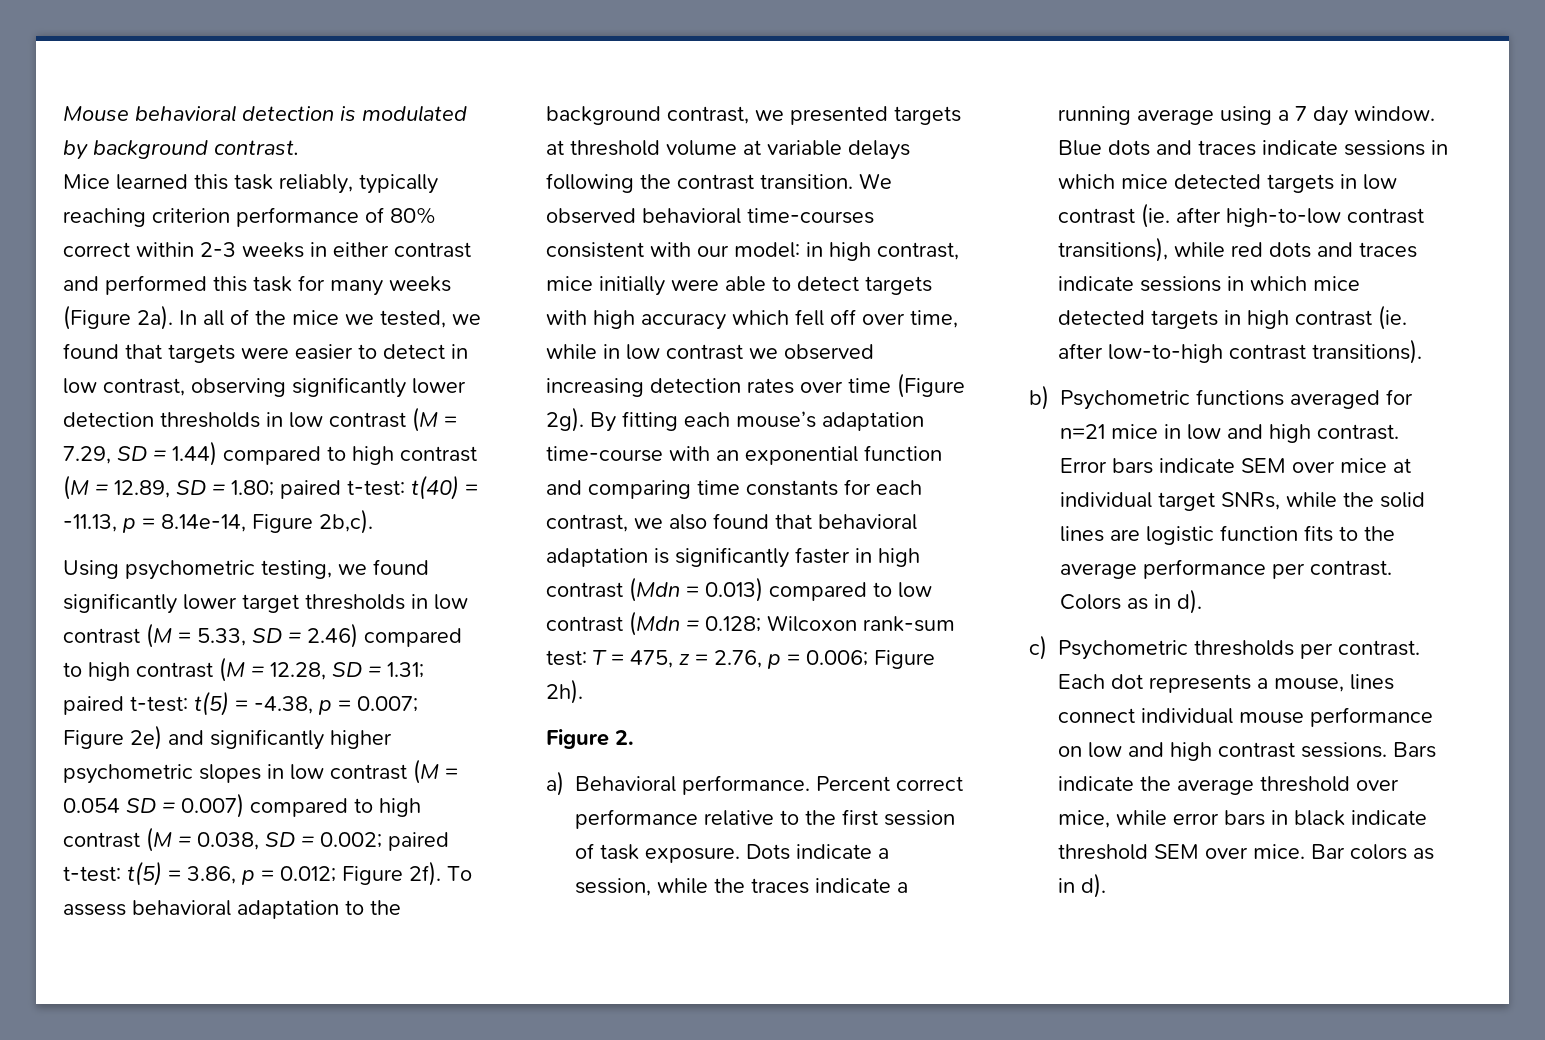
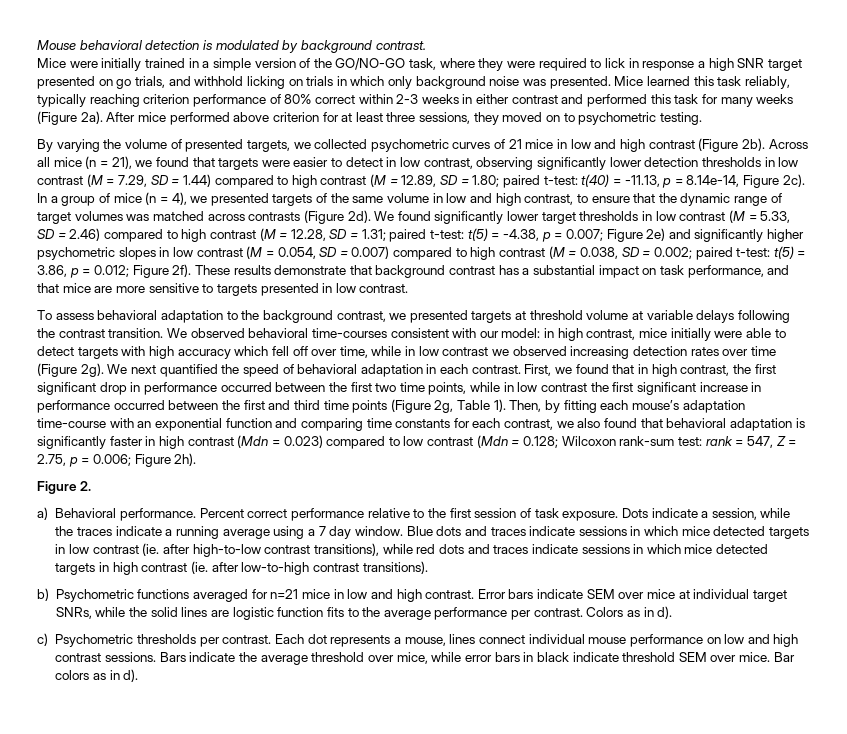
- Mice learned this task reliably, typically reaching criterion performance of 80% correct within 2-3 weeks in either contrast and performed this task for many weeks (Figure 2a).
+ Mice were initially trained in a simple version of the GO/NO-GO task, where they were required to lick in response a high SNR target presented on go trials, and withhold licking on trials in which only background noise was presented. Mice learned this task reliably, typically reaching criterion performance of 80% correct within 2-3 weeks in either contrast and performed this task for many weeks (Figure 2a).
- In all of the mice we tested, we found that targets were easier to detect in low contrast, observing significantly lower detection thresholds in low contrast (M = 7.29, SD = 1.44) compared to high contrast (M = 12.89, SD = 1.80;
+ After mice performed above criterion for at least three sessions, they moved on to psychometric testing.
+ By varying the volume of presented targets, we collected psychometric curves of 21 mice in low and high contrast (Figure 2b). Across all mice (n = 21), we found that targets were easier to detect in low contrast, observing significantly lower detection thresholds in low contrast (M = 7.29, SD = 1.44) compared to high contrast (M = 12.89, SD = 1.80;
- t(40) = -11.13, p = 8.14e-14, Figure 2b,c).
- Using psychometric testing, we found significantly lower target thresholds in low contrast (M = 5.33, SD = 2.46) compared to high contrast (M = 12.28, SD = 1.31;
+ t(40) = -11.13, p = 8.14e-14, Figure 2c). In a group of mice (n = 4), we presented targets of the same volume in low and high contrast, to ensure that the dynamic range of target volumes was matched across contrasts (Figure 2d). We found significantly lower target thresholds in low contrast (M = 5.33, SD = 2.46) compared to high contrast (M = 12.28, SD = 1.31;
- Figure 2e) and significantly higher psychometric slopes in low contrast (M = 0.054 SD = 0.007) compared to high contrast (M = 0.038, SD = 0.002;
+ Figure 2e) and significantly higher psychometric slopes in low contrast (M = 0.054, SD = 0.007) compared to high contrast (M = 0.038, SD = 0.002;
- Figure 2f). To assess behavioral adaptation to the background contrast, we presented targets at threshold volume at variable delays following the contrast transition.
+ Figure 2f). These results demonstrate that background contrast has a substantial impact on task performance, and that mice are more sensitive to targets presented in low contrast.
+ To assess behavioral adaptation to the background contrast, we presented targets at threshold volume at variable delays following the contrast transition.
- By fitting each mouse’s adaptation time-course with an exponential function and comparing time constants for each contrast, we also found that behavioral adaptation is significantly faster in high contrast (Mdn = 0.013) compared to low contrast (Mdn = 0.128; Wilcoxon rank-sum test: T = 475, z = 2.76, p = 0.006; Figure 2h).
+ We next quantified the speed of behavioral adaptation in each contrast. First, we found that in high contrast, the first significant drop in performance occurred between the first two time points, while in low contrast the first significant increase in performance occurred between the first and third time points (Figure 2g, Table 1). Then, by fitting each mouse’s adaptation time-course with an exponential function and comparing time constants for each contrast, we also found that behavioral adaptation is significantly faster in high contrast (Mdn = 0.023) compared to low contrast (Mdn = 0.128; Wilcoxon rank-sum test: rank = 547, Z = 2.75, p = 0.006; Figure 2h).

